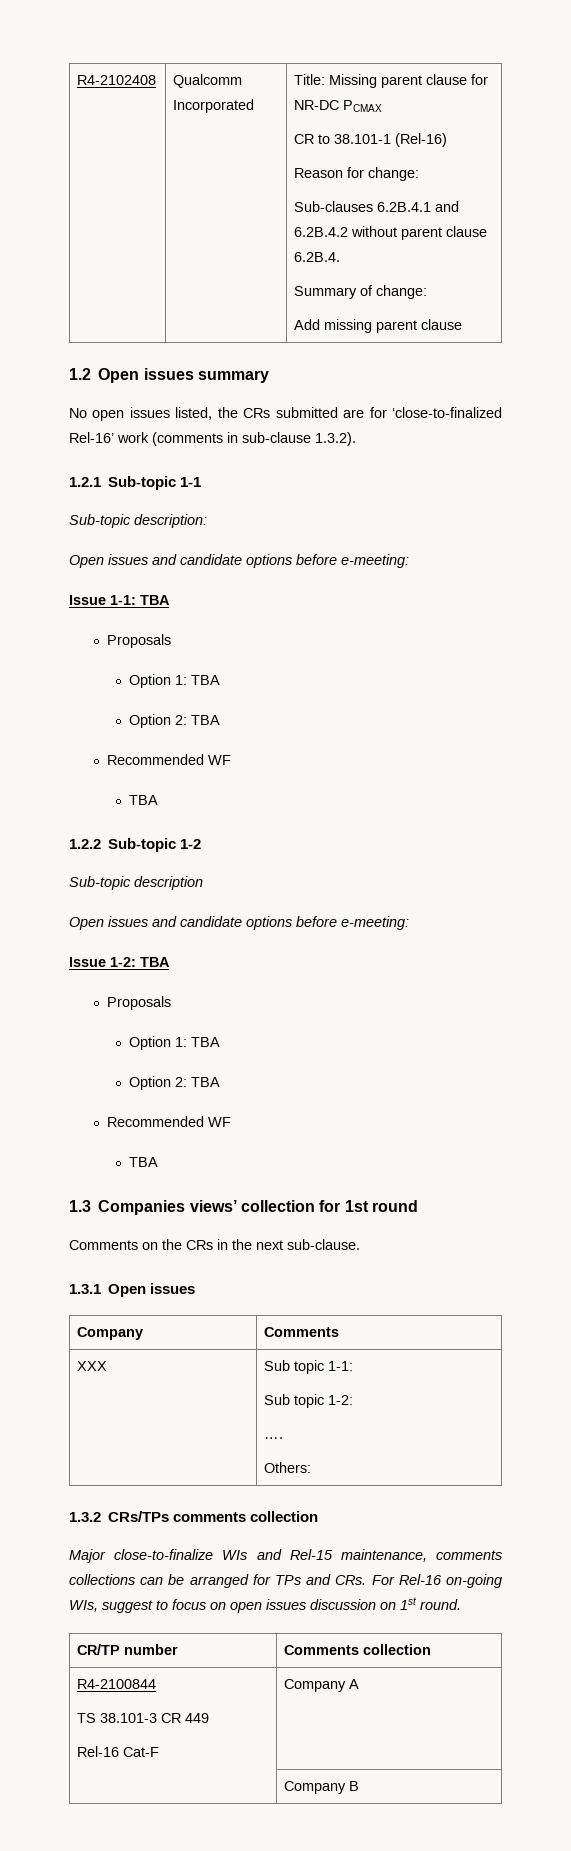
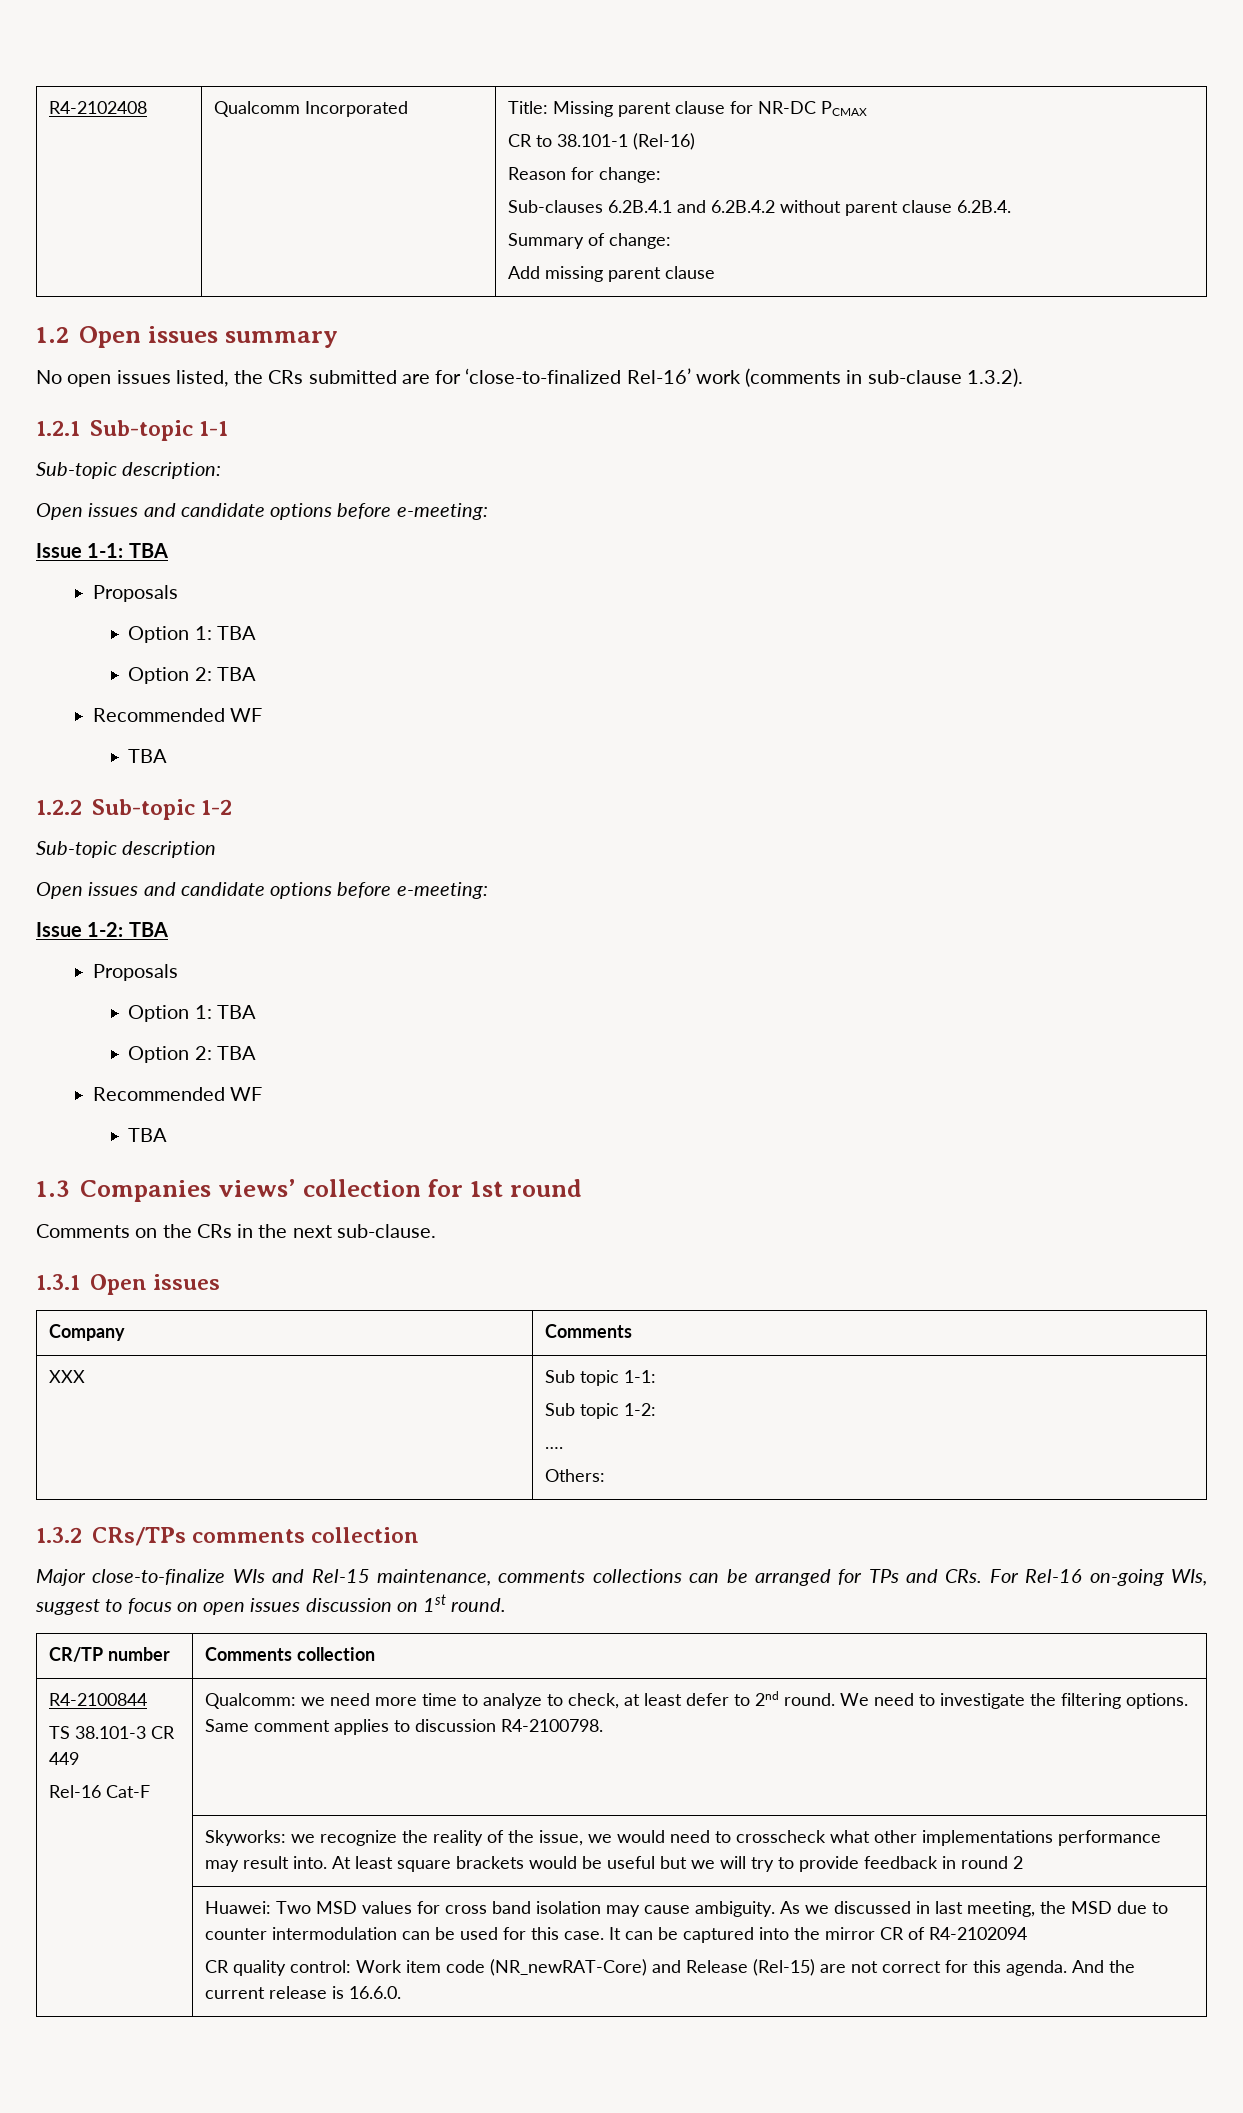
  R4-2100844
  TS 38.101-3 CR 449
- Rel-16 Cat-F | Company A
- | Company B
+ Rel-16 Cat-F | Qualcomm: we need more time to analyze to check, at least defer to 2nd round. We need to investigate the filtering options. Same comment applies to discussion R4-2100798.
+ | Skyworks: we recognize the reality of the issue, we would need to crosscheck what other implementations performance may result into. At least square brackets would be useful but we will try to provide feedback in round 2
+ | Huawei: Two MSD values for cross band isolation may cause ambiguity. As we discussed in last meeting, the MSD due to counter intermodulation can be used for this case. It can be captured into the mirror CR of R4-2102094
+ CR quality control: Work item code (NR_newRAT-Core) and Release (Rel-15) are not correct for this agenda. And the current release is 16.6.0.

